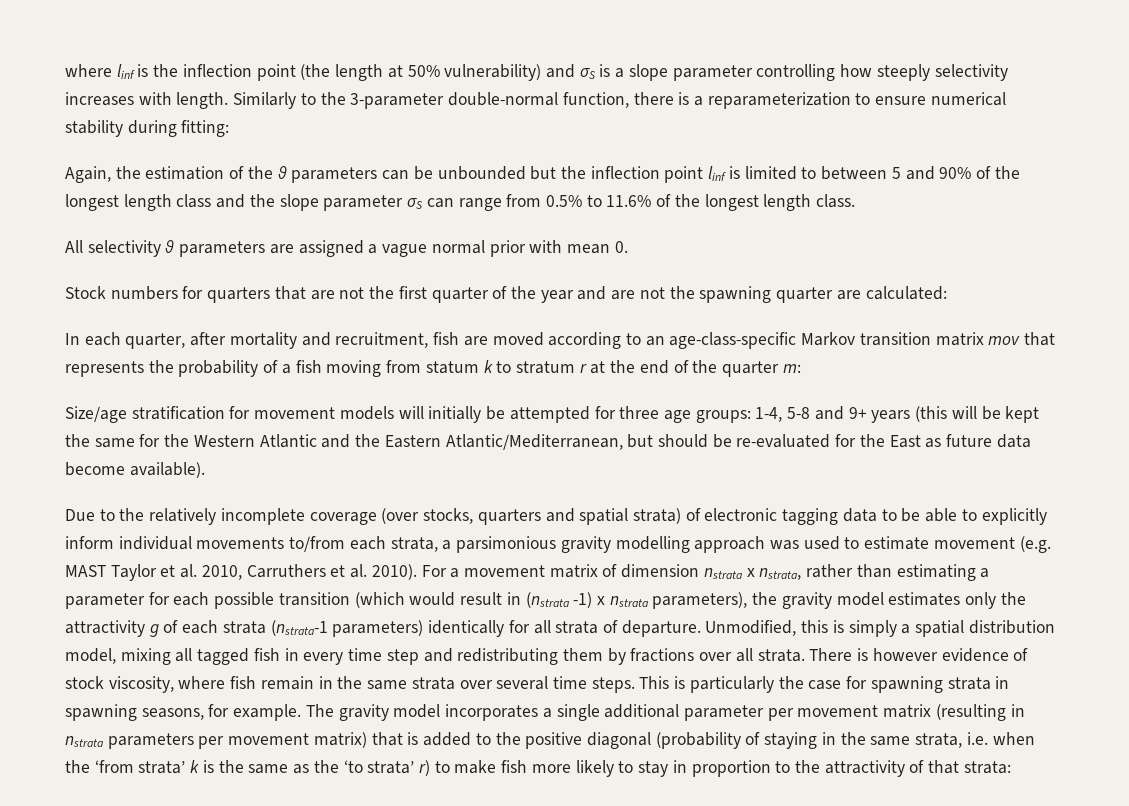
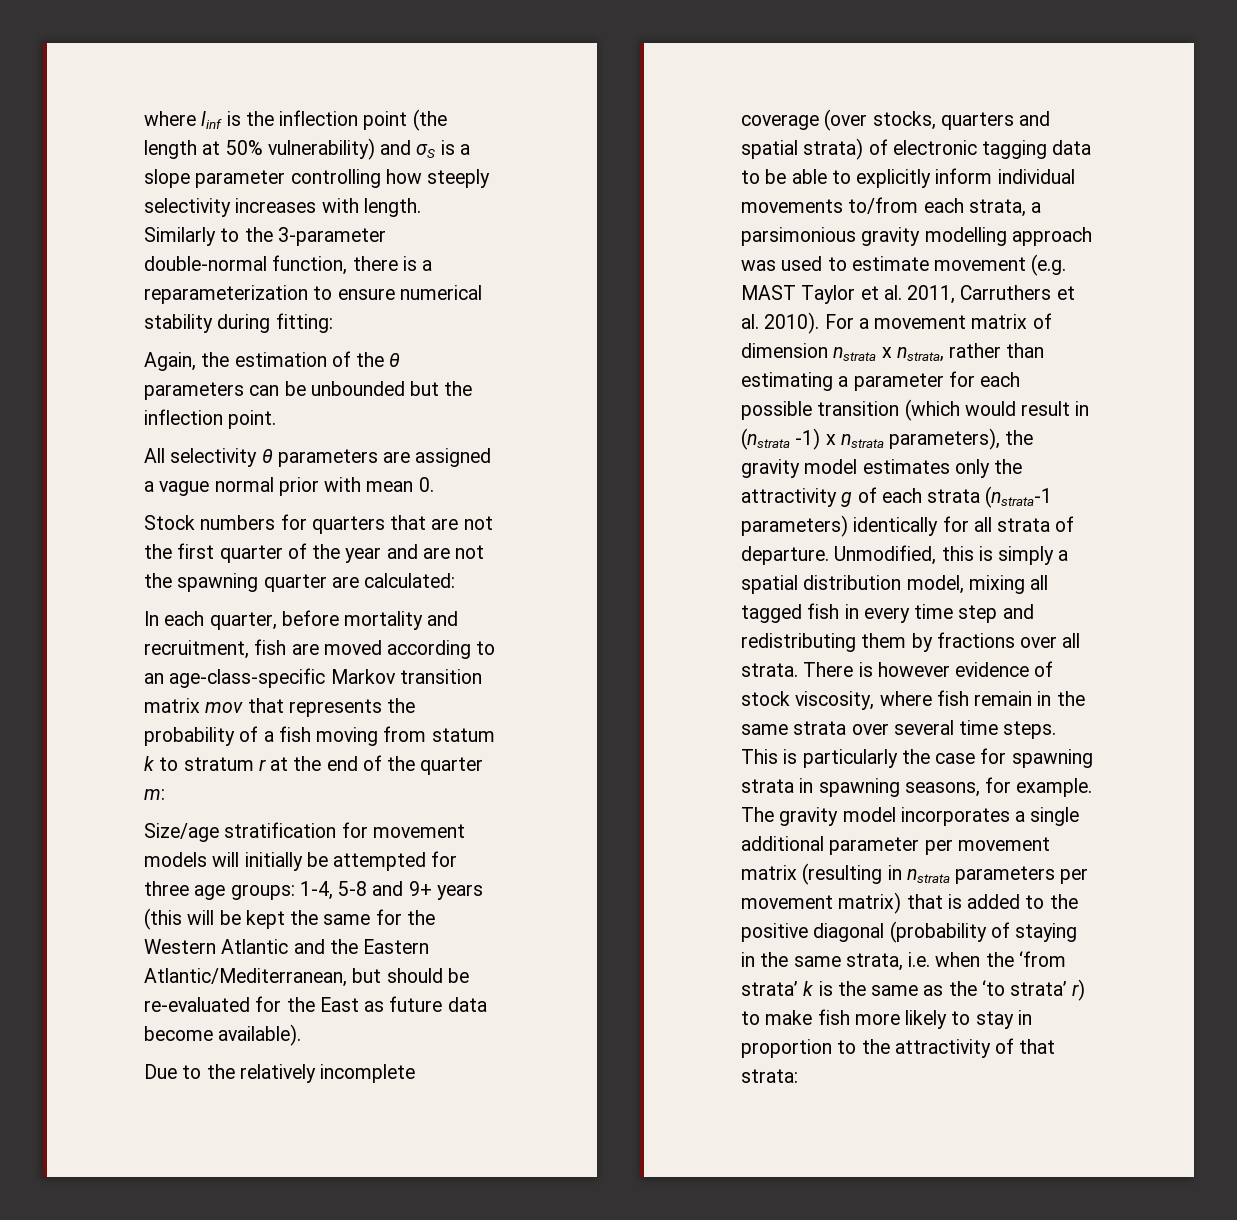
- Again, the estimation of the θ parameters can be unbounded but the inflection point linf is limited to between 5 and 90% of the longest length class and the slope parameter σS can range from 0.5% to 11.6% of the longest length class.
+ Again, the estimation of the θ parameters can be unbounded but the inflection point.
- In each quarter, after mortality and recruitment, fish are moved according to an age-class-specific Markov transition matrix mov that represents the probability of a fish moving from statum k to stratum r at the end of the quarter m:
+ In each quarter, before mortality and recruitment, fish are moved according to an age-class-specific Markov transition matrix mov that represents the probability of a fish moving from statum k to stratum r at the end of the quarter m:
- Due to the relatively incomplete coverage (over stocks, quarters and spatial strata) of electronic tagging data to be able to explicitly inform individual movements to/from each strata, a parsimonious gravity modelling approach was used to estimate movement (e.g. MAST Taylor et al. 2010, Carruthers et al. 2010).
+ Due to the relatively incomplete coverage (over stocks, quarters and spatial strata) of electronic tagging data to be able to explicitly inform individual movements to/from each strata, a parsimonious gravity modelling approach was used to estimate movement (e.g. MAST Taylor et al. 2011, Carruthers et al. 2010).

